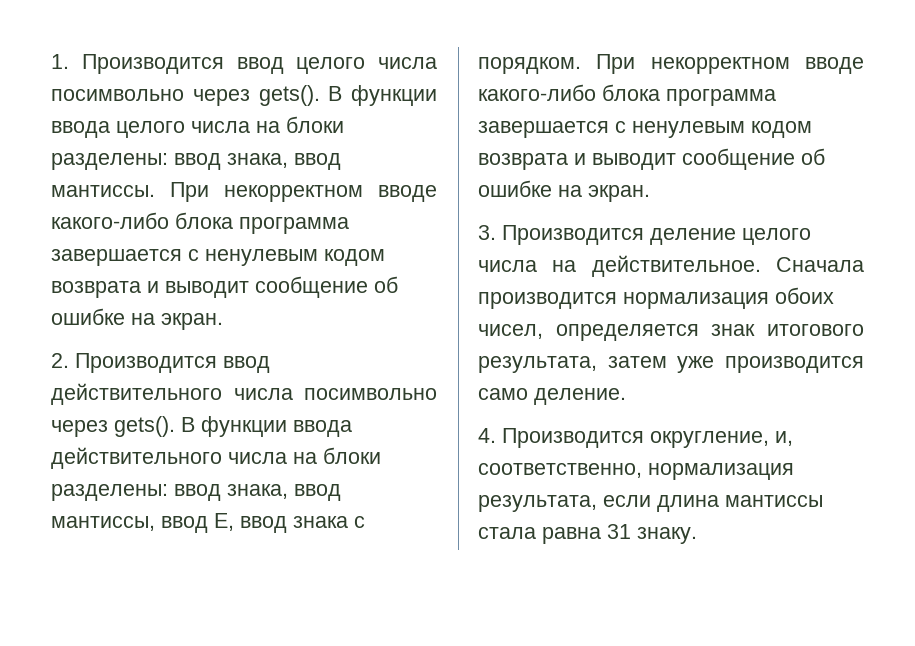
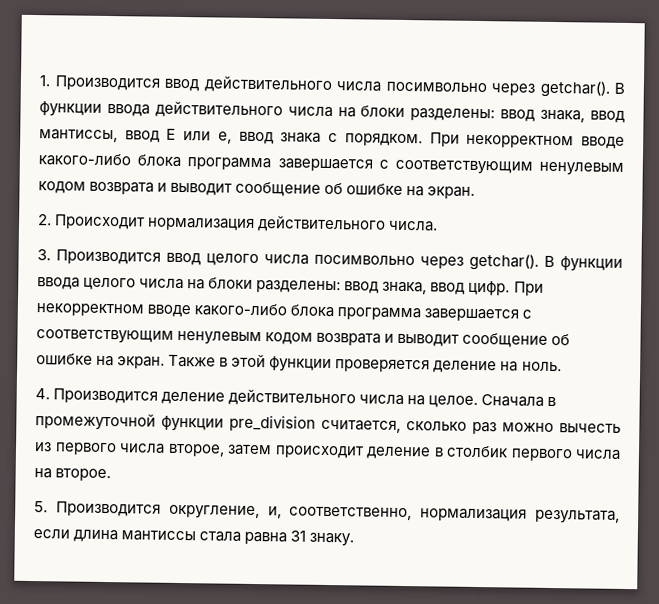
- 1. Производится ввод целого числа посимвольно через gets(). В функции ввода целого числа на блоки разделены: ввод знака, ввод мантиссы. При некорректном вводе какого-либо блока программа завершается с ненулевым кодом возврата и выводит сообщение об ошибке на экран.
- 2. Производится ввод действительного числа посимвольно через gets().
+ 1. Производится ввод действительного числа посимвольно через getchar().
- В функции ввода действительного числа на блоки разделены: ввод знака, ввод мантиссы, ввод E, ввод знака с порядком. При некорректном вводе какого-либо блока программа завершается с ненулевым кодом возврата и выводит сообщение об ошибке на экран.
+ В функции ввода действительного числа на блоки разделены: ввод знака, ввод мантиссы, ввод E или e, ввод знака с порядком. При некорректном вводе какого-либо блока программа завершается с соответствующим ненулевым кодом возврата и выводит сообщение об ошибке на экран.
- 3. Производится деление целого числа на действительное. Сначала производится нормализация обоих чисел, определяется знак итогового результата, затем уже производится само деление.
- 4. Производится округление, и, соответственно, нормализация результата, если длина мантиссы стала равна 31 знаку.
+ 2. Происходит нормализация действительного числа.
+ 3. Производится ввод целого числа посимвольно через getchar(). В функции ввода целого числа на блоки разделены: ввод знака, ввод цифр. При некорректном вводе какого-либо блока программа завершается с соответствующим ненулевым кодом возврата и выводит сообщение об ошибке на экран. Также в этой функции проверяется деление на ноль.
+ 4. Производится деление действительного числа на целое. Сначала в промежуточной функции pre_division считается, сколько раз можно вычесть из первого числа второе, затем происходит деление в столбик первого числа на второе.
+ 5. Производится округление, и, соответственно, нормализация результата, если длина мантиссы стала равна 31 знаку.

